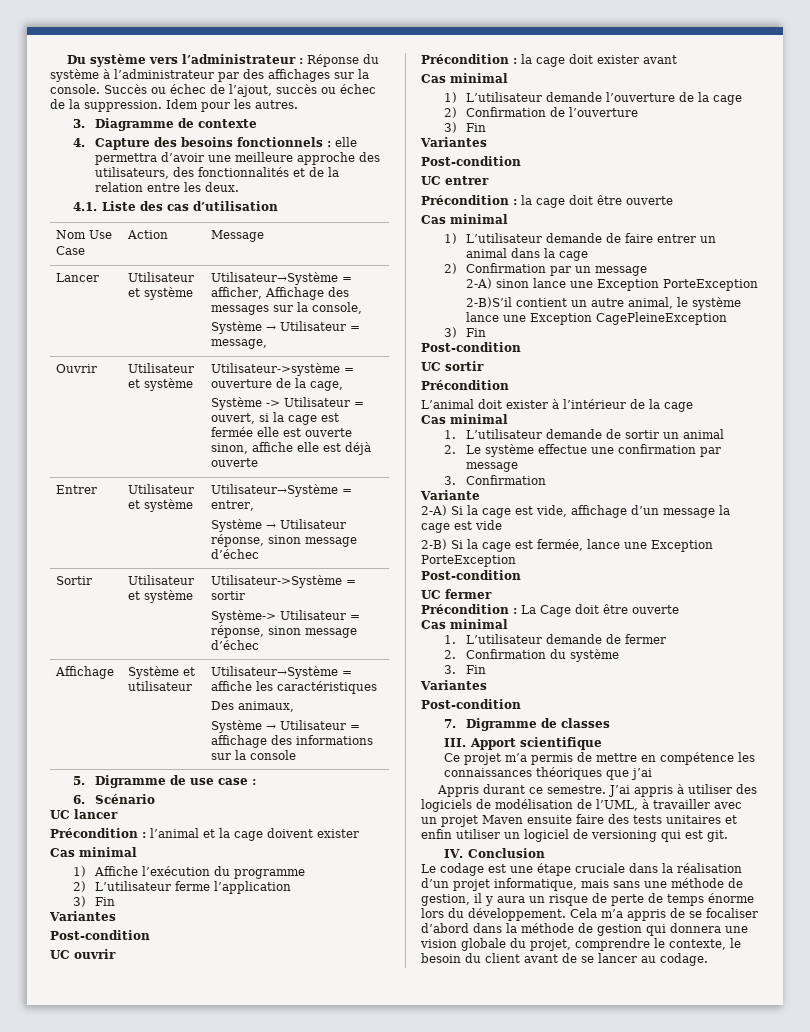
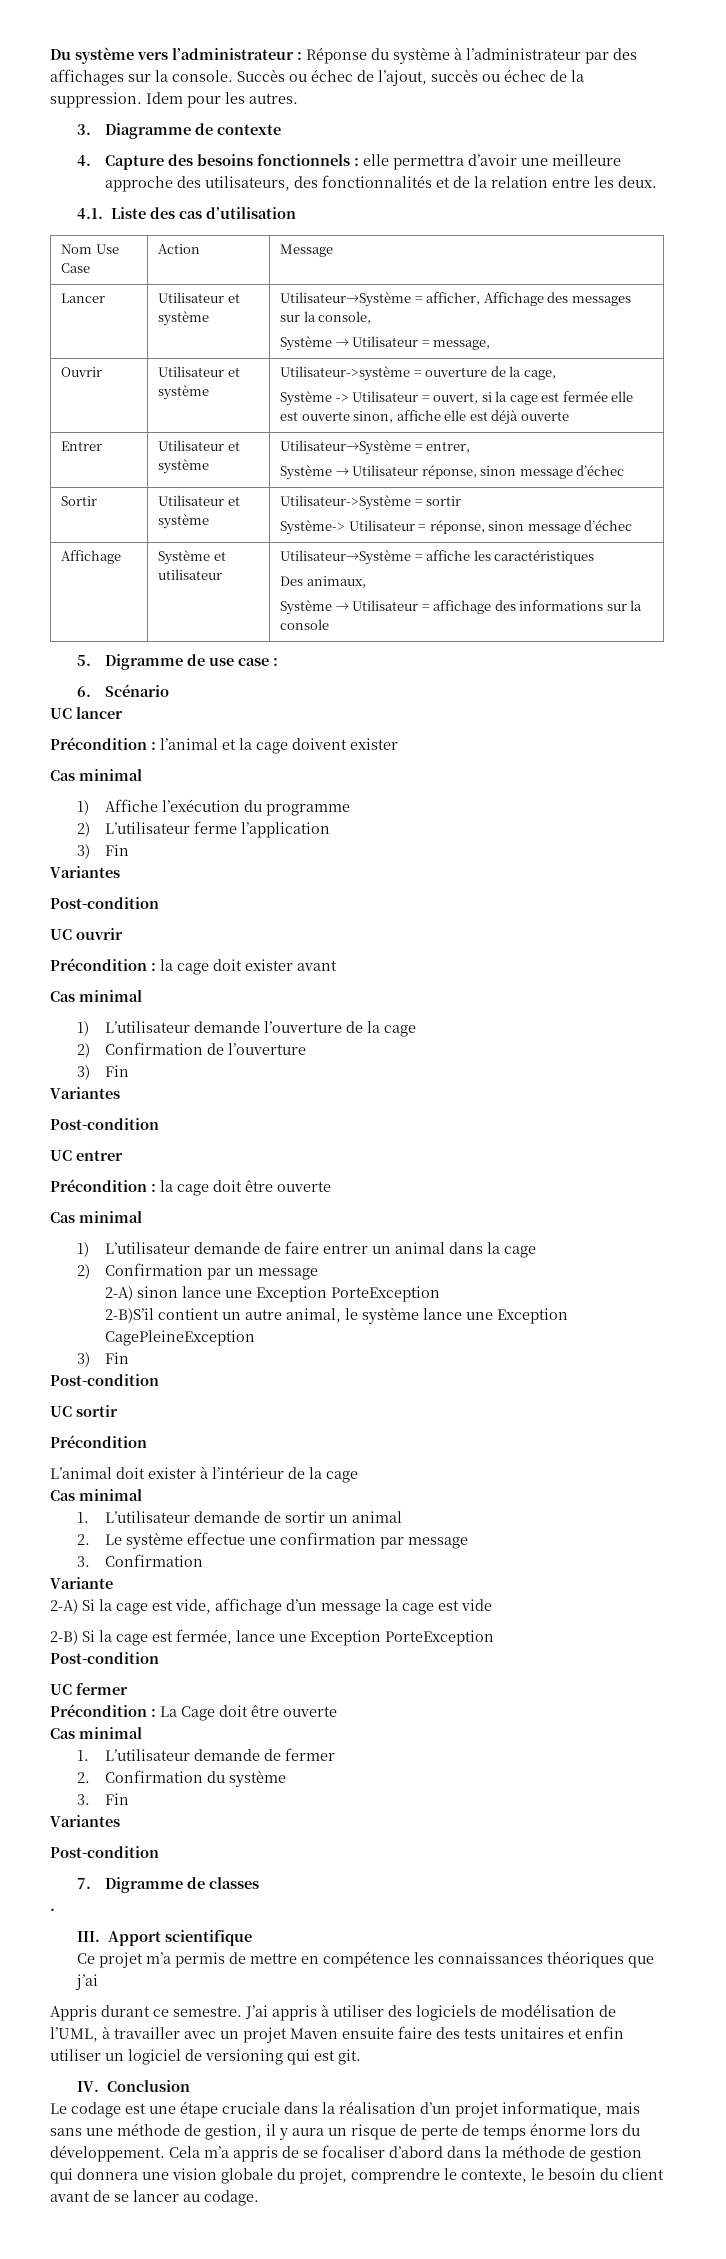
+ .

